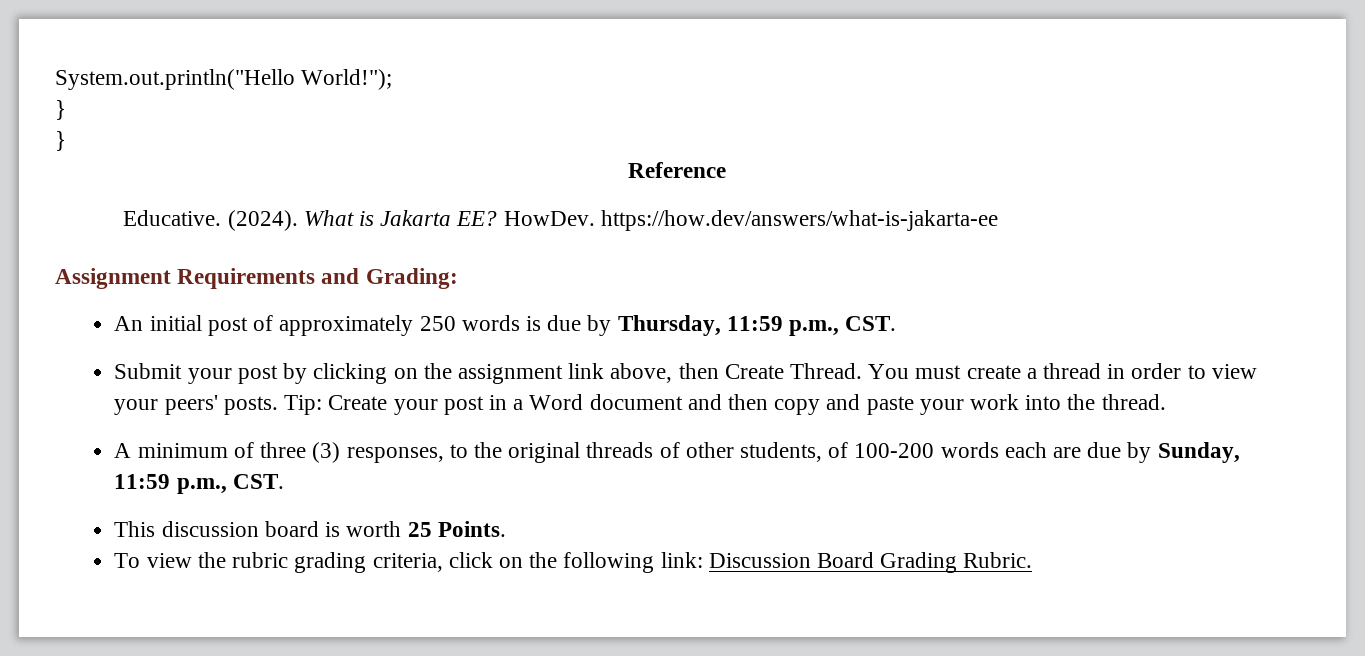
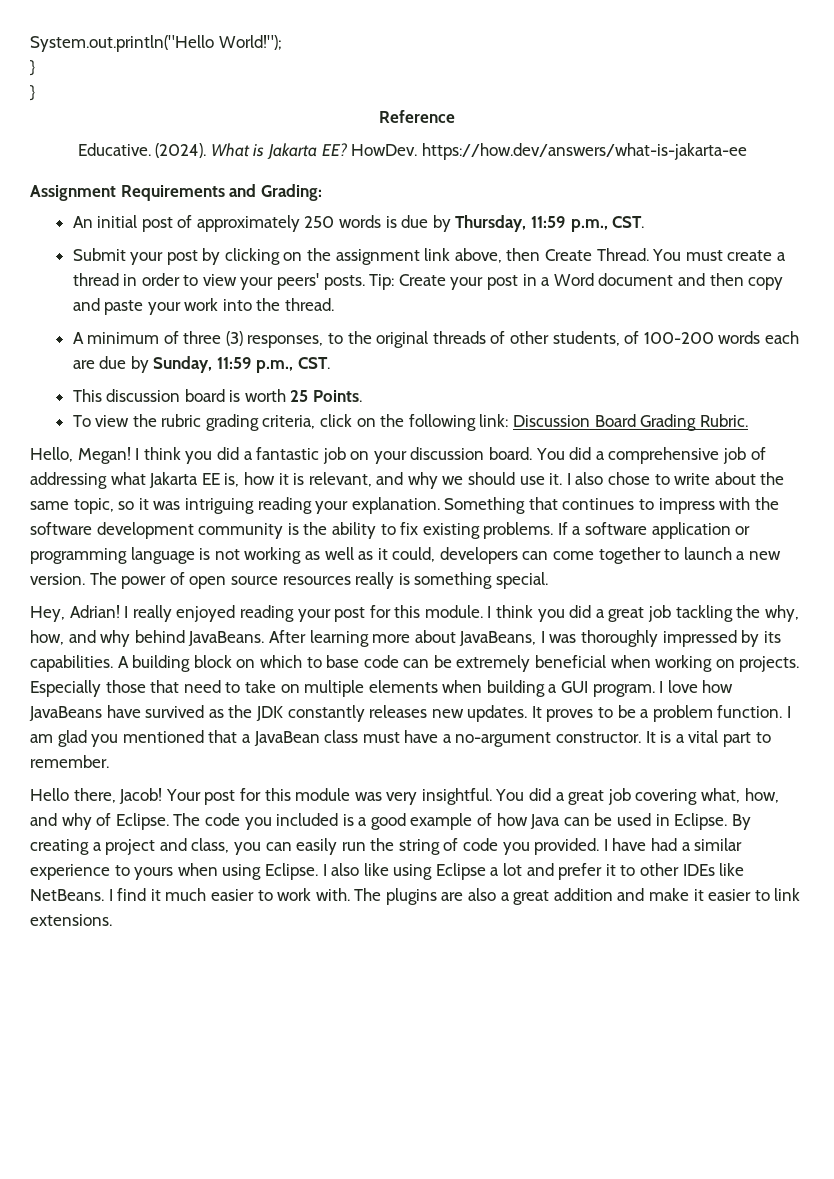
+ Hello, Megan! I think you did a fantastic job on your discussion board. You did a comprehensive job of addressing what Jakarta EE is, how it is relevant, and why we should use it. I also chose to write about the same topic, so it was intriguing reading your explanation. Something that continues to impress with the software development community is the ability to fix existing problems. If a software application or programming language is not working as well as it could, developers can come together to launch a new version. The power of open source resources really is something special.
+ Hey, Adrian! I really enjoyed reading your post for this module. I think you did a great job tackling the why, how, and why behind JavaBeans. After learning more about JavaBeans, I was thoroughly impressed by its capabilities. A building block on which to base code can be extremely beneficial when working on projects. Especially those that need to take on multiple elements when building a GUI program. I love how JavaBeans have survived as the JDK constantly releases new updates. It proves to be a problem function. I am glad you mentioned that a JavaBean class must have a no-argument constructor. It is a vital part to remember.
+ Hello there, Jacob! Your post for this module was very insightful. You did a great job covering what, how, and why of Eclipse. The code you included is a good example of how Java can be used in Eclipse. By creating a project and class, you can easily run the string of code you provided. I have had a similar experience to yours when using Eclipse. I also like using Eclipse a lot and prefer it to other IDEs like NetBeans. I find it much easier to work with. The plugins are also a great addition and make it easier to link extensions.

